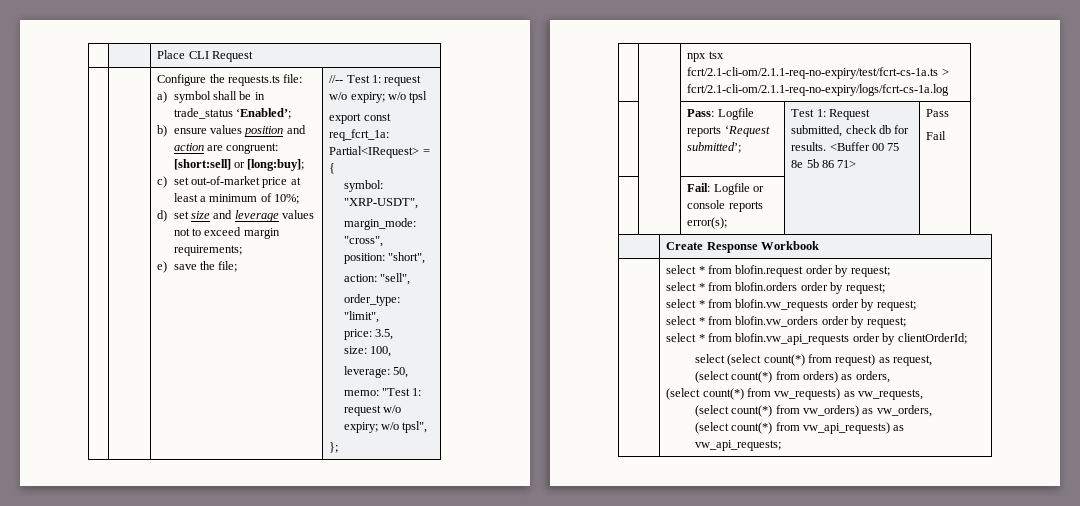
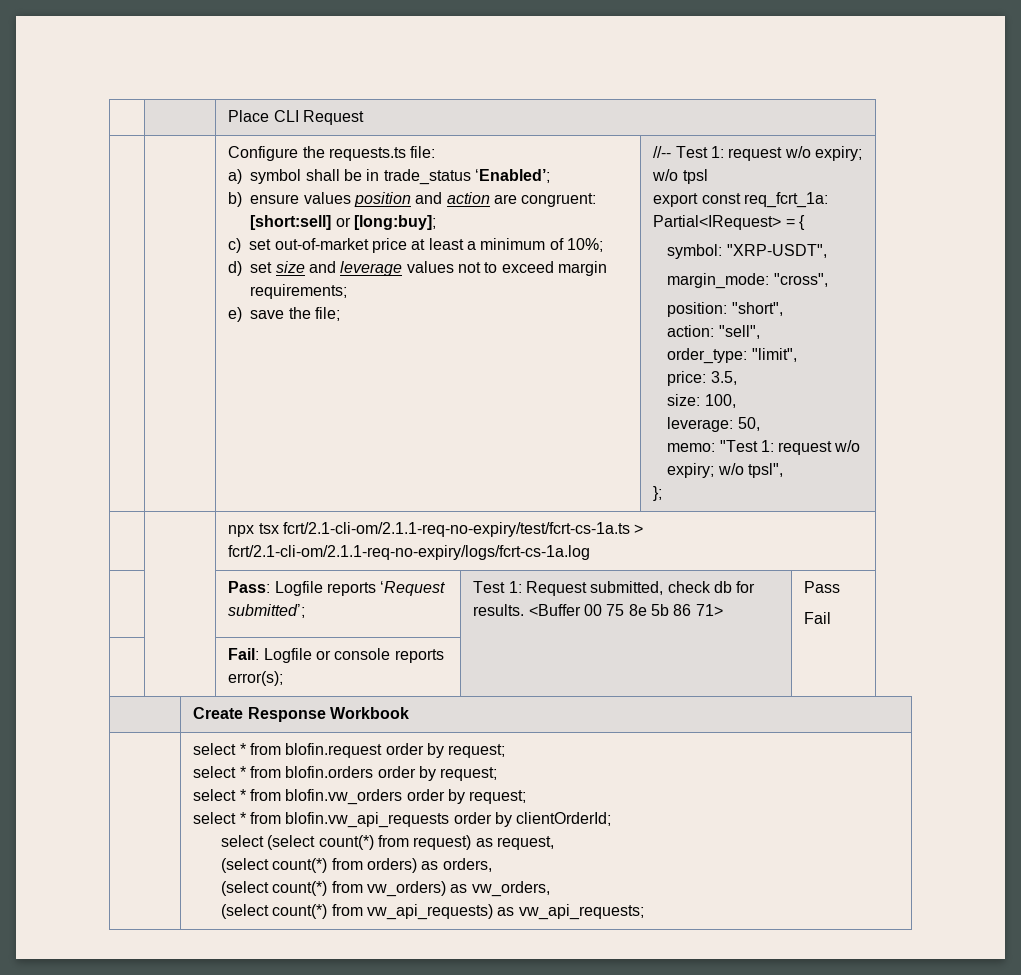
- select * from blofin.vw_requests order by request;
- (select count(*) from vw_requests) as vw_requests,

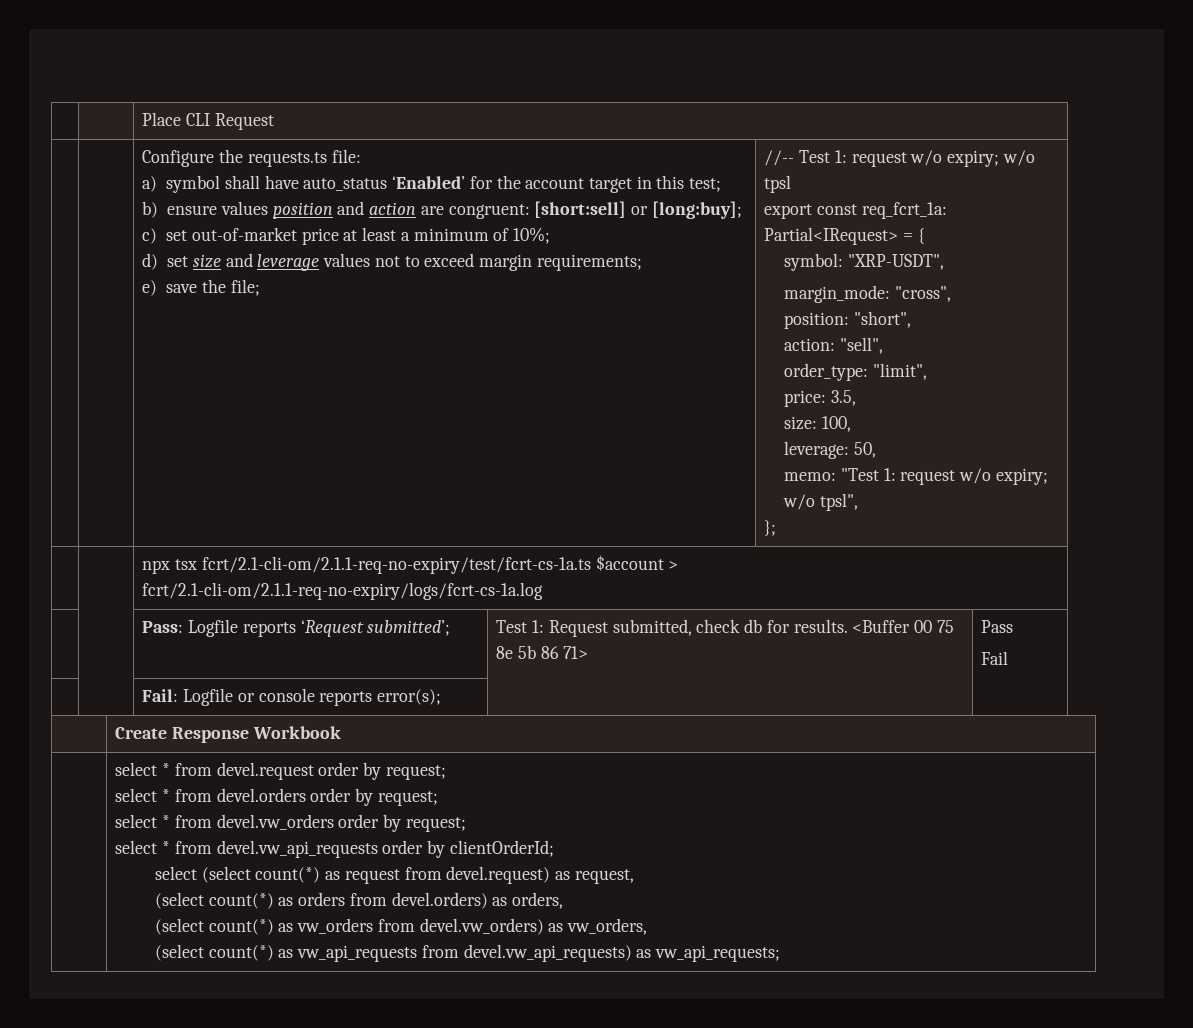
- a) symbol shall be in trade_status ‘Enabled’;
+ a) symbol shall have auto_status ‘Enabled’ for the account target in this test;
- | | npx tsx fcrt/2.1-cli-om/2.1.1-req-no-expiry/test/fcrt-cs-1a.ts > fcrt/2.1-cli-om/2.1.1-req-no-expiry/logs/fcrt-cs-1a.log
+ | | npx tsx fcrt/2.1-cli-om/2.1.1-req-no-expiry/test/fcrt-cs-1a.ts $account > fcrt/2.1-cli-om/2.1.1-req-no-expiry/logs/fcrt-cs-1a.log
- select * from blofin.request order by request;
- select * from blofin.orders order by request;
- select * from blofin.vw_orders order by request;
- select * from blofin.vw_api_requests order by clientOrderId;
+ select * from devel.request order by request;
+ select * from devel.orders order by request;
+ select * from devel.vw_orders order by request;
+ select * from devel.vw_api_requests order by clientOrderId;
- select (select count(*) from request) as request,
+ select (select count(*) as request from devel.request) as request,
- (select count(*) from orders) as orders,
+ (select count(*) as orders from devel.orders) as orders,
- (select count(*) from vw_orders) as vw_orders,
+ (select count(*) as vw_orders from devel.vw_orders) as vw_orders,
- (select count(*) from vw_api_requests) as vw_api_requests;
+ (select count(*) as vw_api_requests from devel.vw_api_requests) as vw_api_requests;

